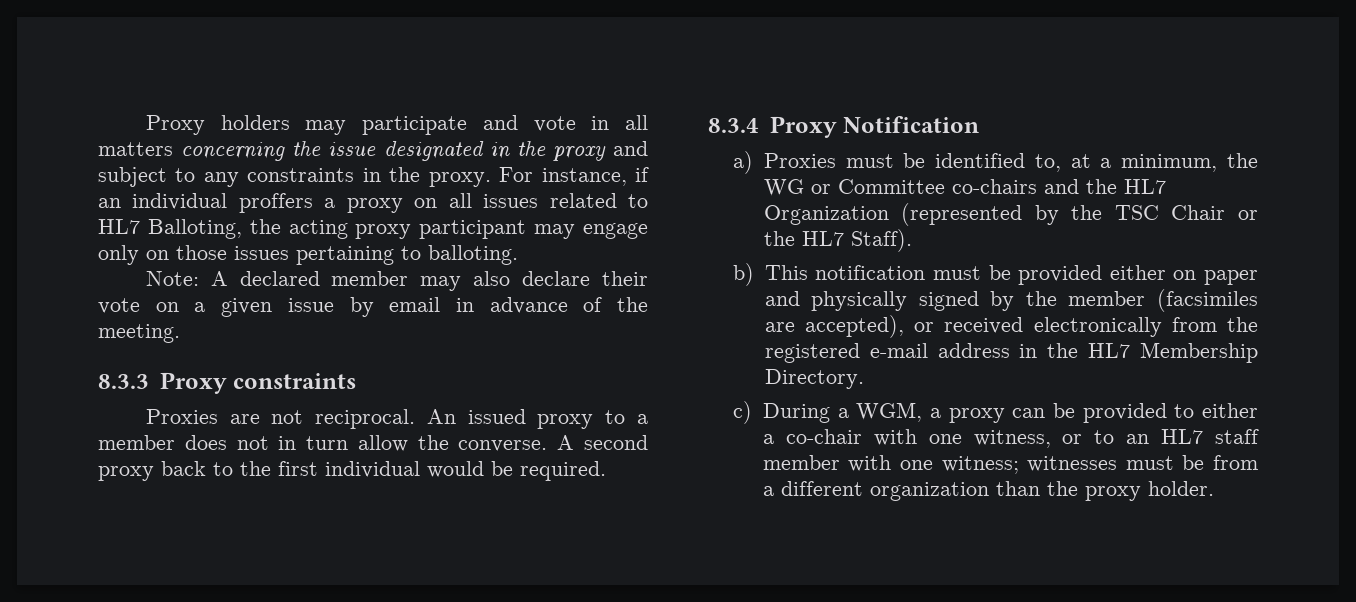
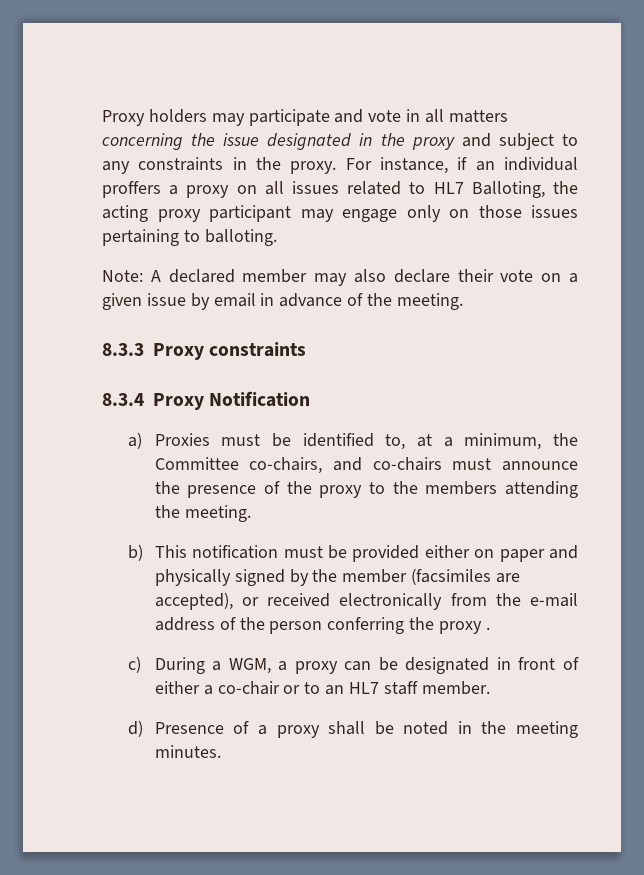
- Proxies are not reciprocal. An issued proxy to a member does not in turn allow the converse. A second proxy back to the first individual would be required.
- a) Proxies must be identified to, at a minimum, the WG or Committee co-chairs and the HL7 Organization (represented by the TSC Chair or the HL7 Staff).
+ a) Proxies must be identified to, at a minimum, the Committee co-chairs, and co-chairs must announce the presence of the proxy to the members attending the meeting.
- b) This notification must be provided either on paper and physically signed by the member (facsimiles are accepted), or received electronically from the registered e-mail address in the HL7 Membership Directory.
+ b) This notification must be provided either on paper and physically signed by the member (facsimiles are accepted), or received electronically from the e-mail address of the person conferring the proxy .
- c) During a WGM, a proxy can be provided to either a co-chair with one witness, or to an HL7 staff member with one witness; witnesses must be from a different organization than the proxy holder.
+ c) During a WGM, a proxy can be designated in front of either a co-chair or to an HL7 staff member.
+ d) Presence of a proxy shall be noted in the meeting minutes.

